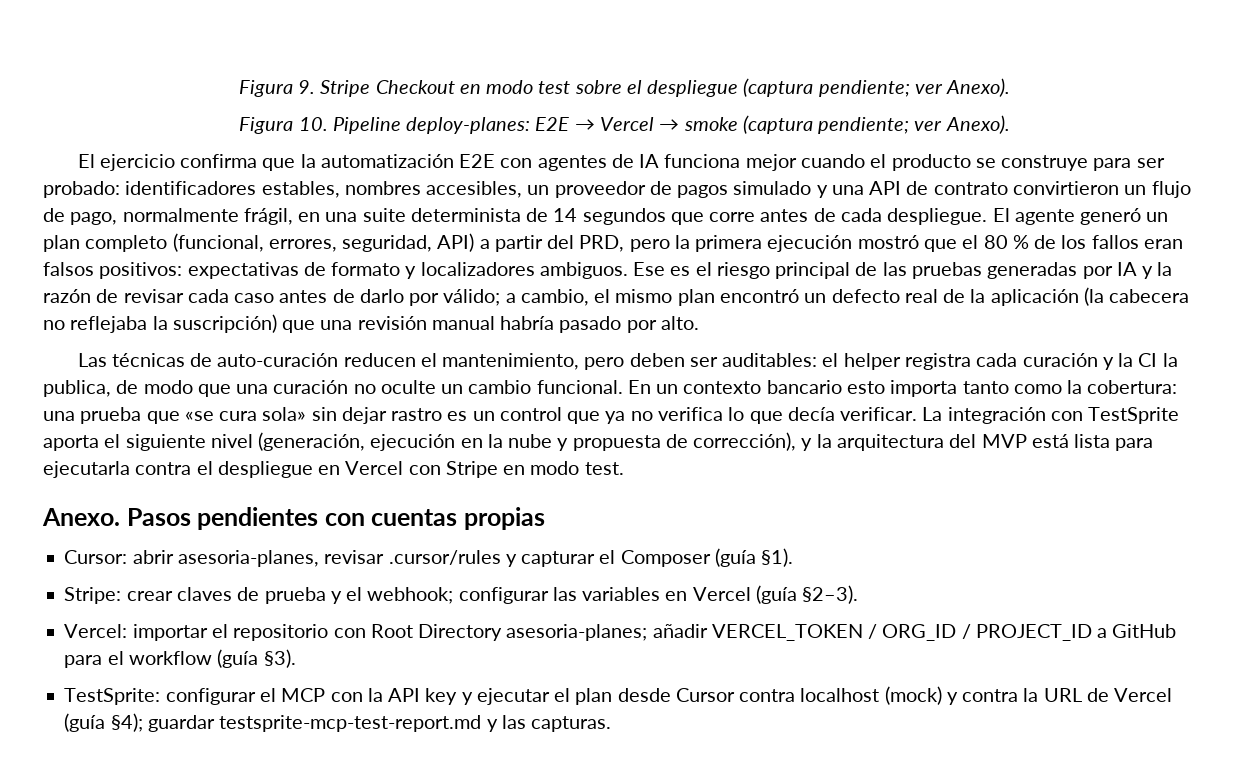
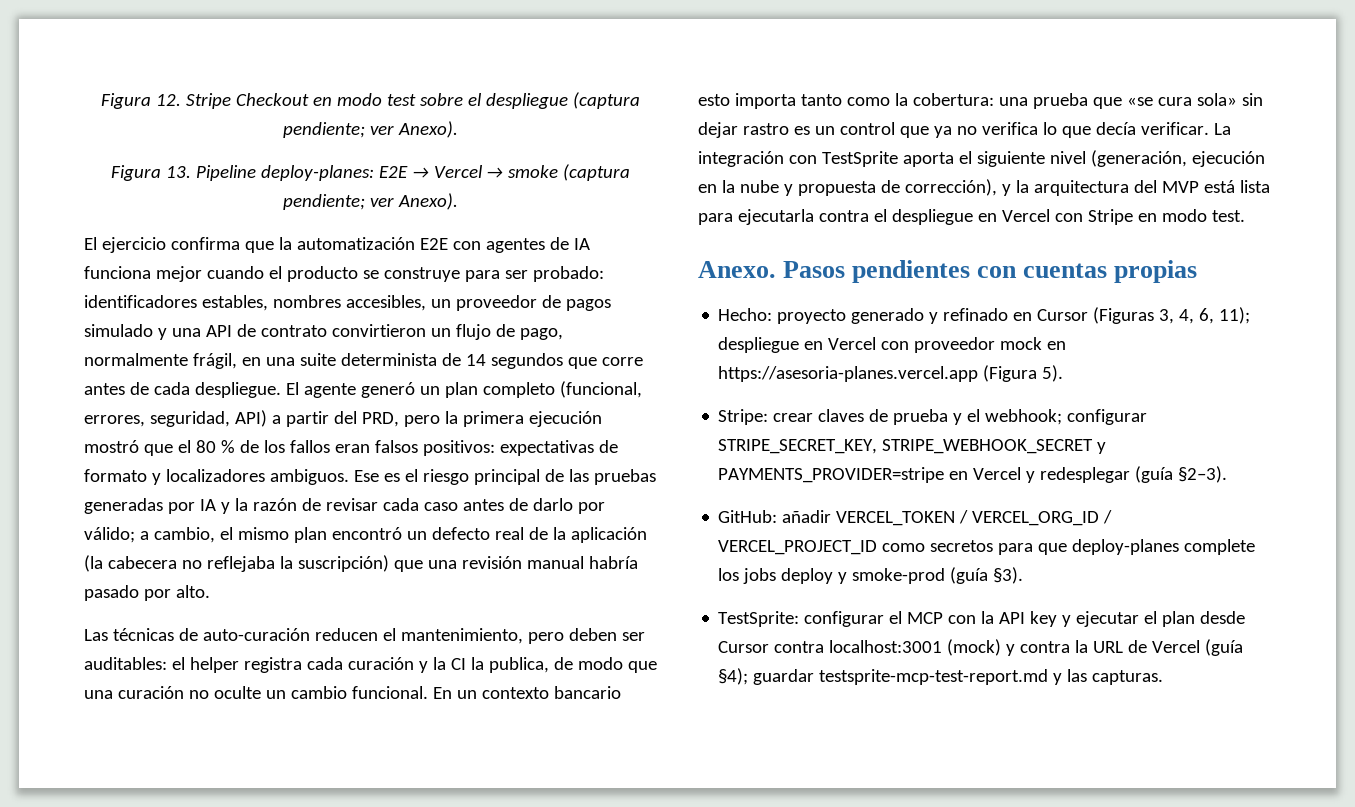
- Figura 9. Stripe Checkout en modo test sobre el despliegue (captura pendiente; ver Anexo).
+ Figura 12. Stripe Checkout en modo test sobre el despliegue (captura pendiente; ver Anexo).
- Figura 10. Pipeline deploy-planes: E2E → Vercel → smoke (captura pendiente; ver Anexo).
+ Figura 13. Pipeline deploy-planes: E2E → Vercel → smoke (captura pendiente; ver Anexo).
- Cursor: abrir asesoria-planes, revisar .cursor/rules y capturar el Composer (guía §1).
+ Hecho: proyecto generado y refinado en Cursor (Figuras 3, 4, 6, 11); despliegue en Vercel con proveedor mock en https://asesoria-planes.vercel.app (Figura 5).
- Stripe: crear claves de prueba y el webhook; configurar las variables en Vercel (guía §2–3).
- Vercel: importar el repositorio con Root Directory asesoria-planes; añadir VERCEL_TOKEN / ORG_ID / PROJECT_ID a GitHub para el workflow (guía §3).
+ Stripe: crear claves de prueba y el webhook; configurar STRIPE_SECRET_KEY, STRIPE_WEBHOOK_SECRET y PAYMENTS_PROVIDER=stripe en Vercel y redesplegar (guía §2–3).
+ GitHub: añadir VERCEL_TOKEN / VERCEL_ORG_ID / VERCEL_PROJECT_ID como secretos para que deploy-planes complete los jobs deploy y smoke-prod (guía §3).
- TestSprite: configurar el MCP con la API key y ejecutar el plan desde Cursor contra localhost (mock) y contra la URL de Vercel (guía §4); guardar testsprite-mcp-test-report.md y las capturas.
+ TestSprite: configurar el MCP con la API key y ejecutar el plan desde Cursor contra localhost:3001 (mock) y contra la URL de Vercel (guía §4); guardar testsprite-mcp-test-report.md y las capturas.

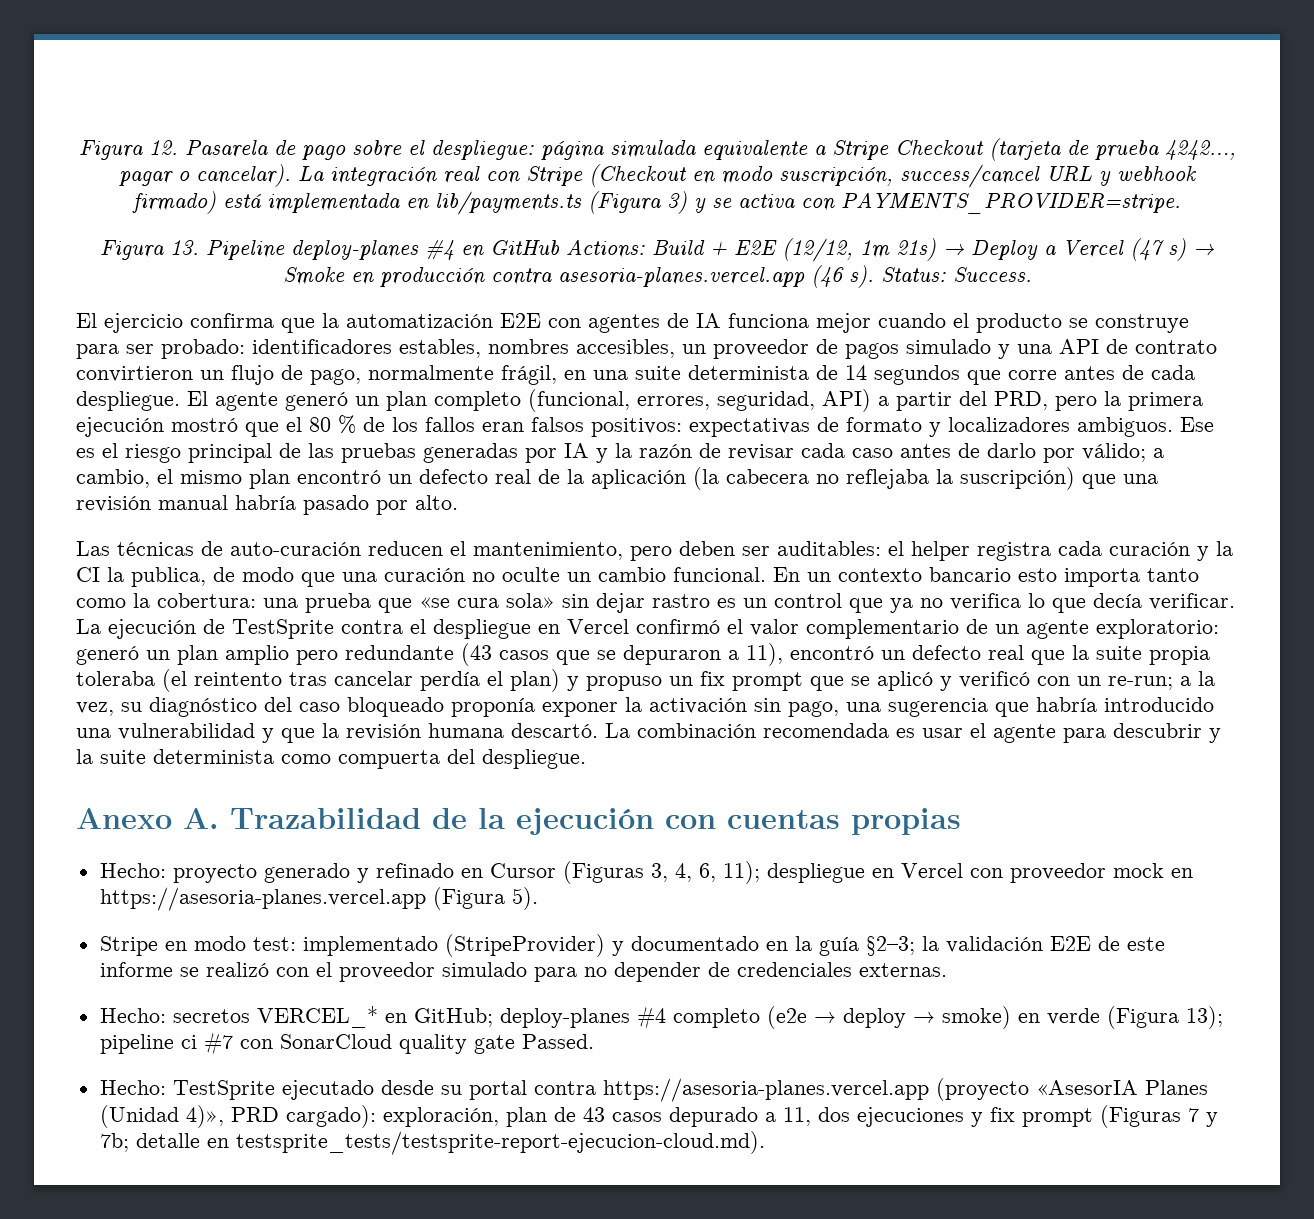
- Figura 12. Stripe Checkout en modo test sobre el despliegue (captura pendiente; ver Anexo).
- Figura 13. Pipeline deploy-planes: E2E → Vercel → smoke (captura pendiente; ver Anexo).
+ Figura 12. Pasarela de pago sobre el despliegue: página simulada equivalente a Stripe Checkout (tarjeta de prueba 4242…, pagar o cancelar). La integración real con Stripe (Checkout en modo suscripción, success/cancel URL y webhook firmado) está implementada en lib/payments.ts (Figura 3) y se activa con PAYMENTS_PROVIDER=stripe.
+ Figura 13. Pipeline deploy-planes #4 en GitHub Actions: Build + E2E (12/12, 1m 21s) → Deploy a Vercel (47 s) → Smoke en producción contra asesoria-planes.vercel.app (46 s). Status: Success.
- La integración con TestSprite aporta el siguiente nivel (generación, ejecución en la nube y propuesta de corrección), y la arquitectura del MVP está lista para ejecutarla contra el despliegue en Vercel con Stripe en modo test.
- Anexo. Pasos pendientes con cuentas propias
+ La ejecución de TestSprite contra el despliegue en Vercel confirmó el valor complementario de un agente exploratorio: generó un plan amplio pero redundante (43 casos que se depuraron a 11), encontró un defecto real que la suite propia toleraba (el reintento tras cancelar perdía el plan) y propuso un fix prompt que se aplicó y verificó con un re-run; a la vez, su diagnóstico del caso bloqueado proponía exponer la activación sin pago, una sugerencia que habría introducido una vulnerabilidad y que la revisión humana descartó. La combinación recomendada es usar el agente para descubrir y la suite determinista como compuerta del despliegue.
+ Anexo A. Trazabilidad de la ejecución con cuentas propias
- Stripe: crear claves de prueba y el webhook; configurar STRIPE_SECRET_KEY, STRIPE_WEBHOOK_SECRET y PAYMENTS_PROVIDER=stripe en Vercel y redesplegar (guía §2–3).
- GitHub: añadir VERCEL_TOKEN / VERCEL_ORG_ID / VERCEL_PROJECT_ID como secretos para que deploy-planes complete los jobs deploy y smoke-prod (guía §3).
- TestSprite: configurar el MCP con la API key y ejecutar el plan desde Cursor contra localhost:3001 (mock) y contra la URL de Vercel (guía §4); guardar testsprite-mcp-test-report.md y las capturas.
+ Stripe en modo test: implementado (StripeProvider) y documentado en la guía §2–3; la validación E2E de este informe se realizó con el proveedor simulado para no depender de credenciales externas.
+ Hecho: secretos VERCEL_* en GitHub; deploy-planes #4 completo (e2e → deploy → smoke) en verde (Figura 13); pipeline ci #7 con SonarCloud quality gate Passed.
+ Hecho: TestSprite ejecutado desde su portal contra https://asesoria-planes.vercel.app (proyecto «AsesorIA Planes (Unidad 4)», PRD cargado): exploración, plan de 43 casos depurado a 11, dos ejecuciones y fix prompt (Figuras 7 y 7b; detalle en testsprite_tests/testsprite-report-ejecucion-cloud.md).

